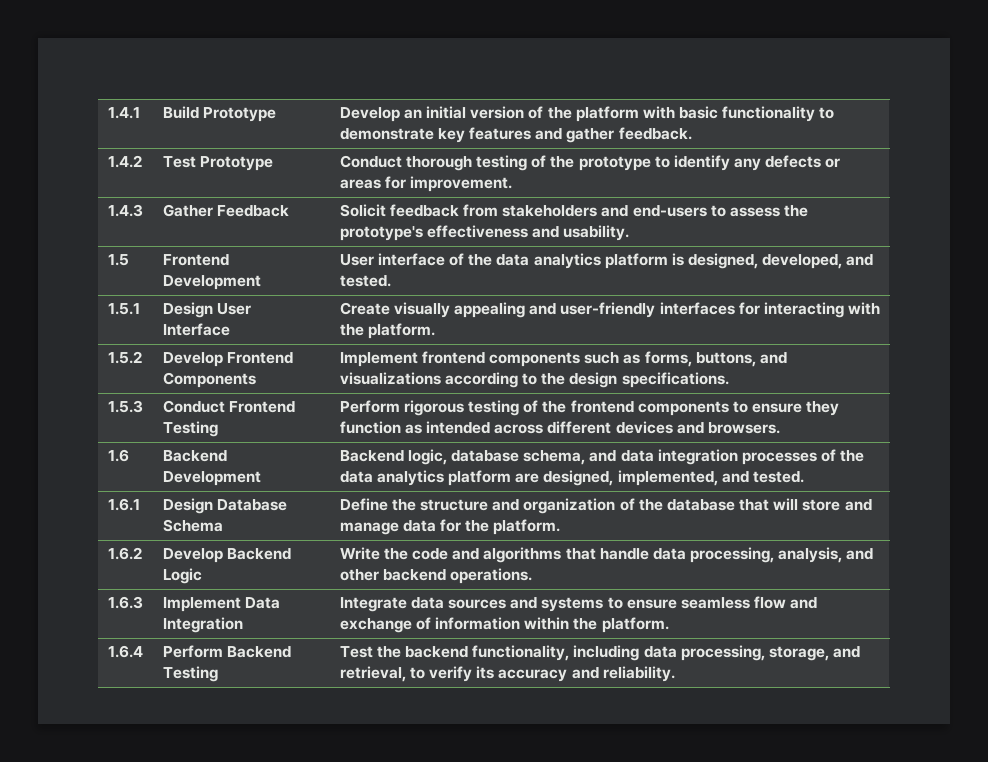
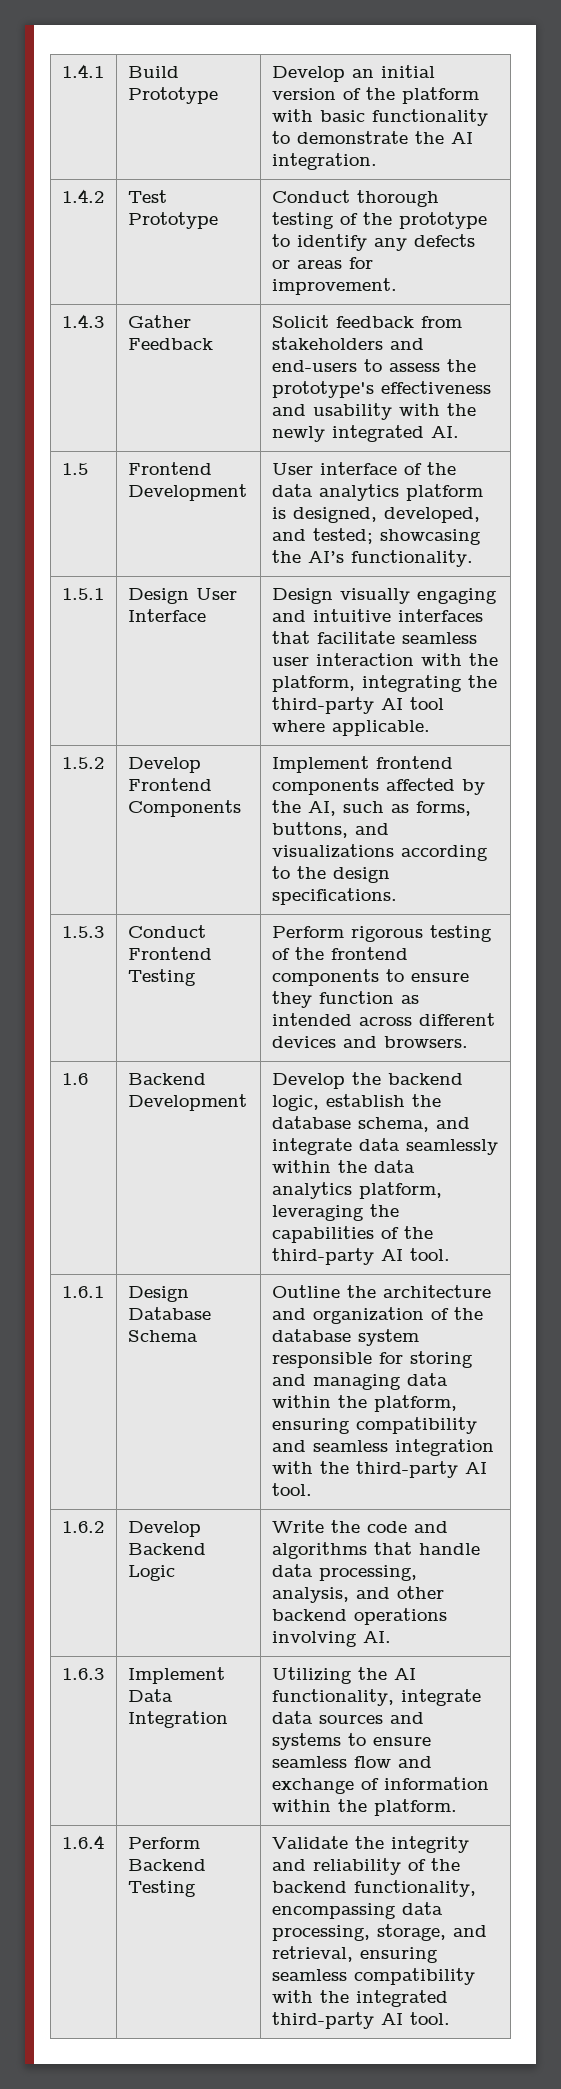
- 1.4.1 | Build Prototype | Develop an initial version of the platform with basic functionality to demonstrate key features and gather feedback.
+ 1.4.1 | Build Prototype | Develop an initial version of the platform with basic functionality to demonstrate the AI integration.
- 1.4.3 | Gather Feedback | Solicit feedback from stakeholders and end-users to assess the prototype's effectiveness and usability.
+ 1.4.3 | Gather Feedback | Solicit feedback from stakeholders and end-users to assess the prototype's effectiveness and usability with the newly integrated AI.
- 1.5 | Frontend Development | User interface of the data analytics platform is designed, developed, and tested.
+ 1.5 | Frontend Development | User interface of the data analytics platform is designed, developed, and tested; showcasing the AI’s functionality.
- 1.5.1 | Design User Interface | Create visually appealing and user-friendly interfaces for interacting with the platform.
+ 1.5.1 | Design User Interface | Design visually engaging and intuitive interfaces that facilitate seamless user interaction with the platform, integrating the third-party AI tool where applicable.
- 1.5.2 | Develop Frontend Components | Implement frontend components such as forms, buttons, and visualizations according to the design specifications.
+ 1.5.2 | Develop Frontend Components | Implement frontend components affected by the AI, such as forms, buttons, and visualizations according to the design specifications.
- 1.6 | Backend Development | Backend logic, database schema, and data integration processes of the data analytics platform are designed, implemented, and tested.
+ 1.6 | Backend Development | Develop the backend logic, establish the database schema, and integrate data seamlessly within the data analytics platform, leveraging the capabilities of the third-party AI tool.
- 1.6.1 | Design Database Schema | Define the structure and organization of the database that will store and manage data for the platform.
+ 1.6.1 | Design Database Schema | Outline the architecture and organization of the database system responsible for storing and managing data within the platform, ensuring compatibility and seamless integration with the third-party AI tool.
- 1.6.2 | Develop Backend Logic | Write the code and algorithms that handle data processing, analysis, and other backend operations.
+ 1.6.2 | Develop Backend Logic | Write the code and algorithms that handle data processing, analysis, and other backend operations involving AI.
- 1.6.3 | Implement Data Integration | Integrate data sources and systems to ensure seamless flow and exchange of information within the platform.
+ 1.6.3 | Implement Data Integration | Utilizing the AI functionality, integrate data sources and systems to ensure seamless flow and exchange of information within the platform.
- 1.6.4 | Perform Backend Testing | Test the backend functionality, including data processing, storage, and retrieval, to verify its accuracy and reliability.
+ 1.6.4 | Perform Backend Testing | Validate the integrity and reliability of the backend functionality, encompassing data processing, storage, and retrieval, ensuring seamless compatibility with the integrated third-party AI tool.

